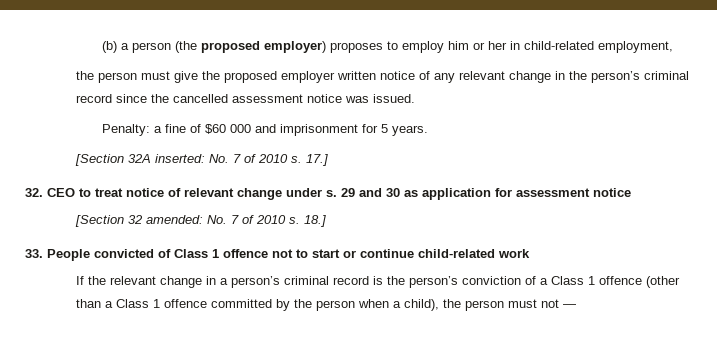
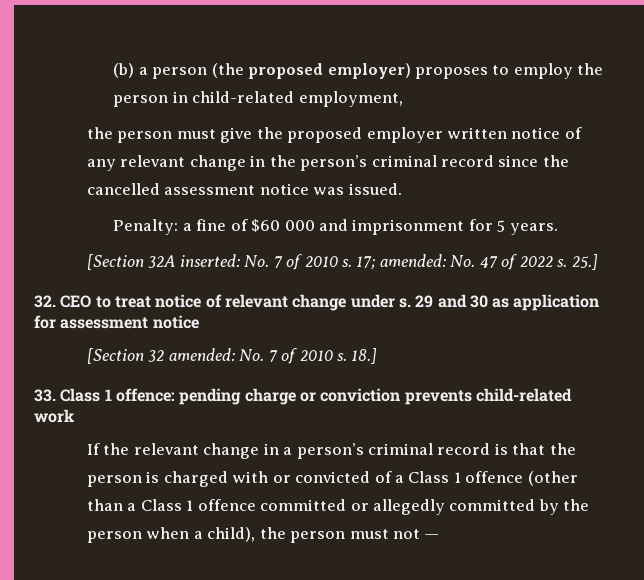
- (b) a person (the proposed employer) proposes to employ him or her in child-related employment,
+ (b) a person (the proposed employer) proposes to employ the person in child-related employment,
- 17.]
+ 17; amended: No. 47 of 2022 s. 25.]
- 33. People convicted of Class 1 offence not to start or continue child-related work
+ 33. Class 1 offence: pending charge or conviction prevents child-related work
- If the relevant change in a person’s criminal record is the person’s conviction of a Class 1 offence (other than a Class 1 offence committed by the person when a child), the person must not —
+ If the relevant change in a person’s criminal record is that the person is charged with or convicted of a Class 1 offence (other than a Class 1 offence committed or allegedly committed by the person when a child), the person must not —

